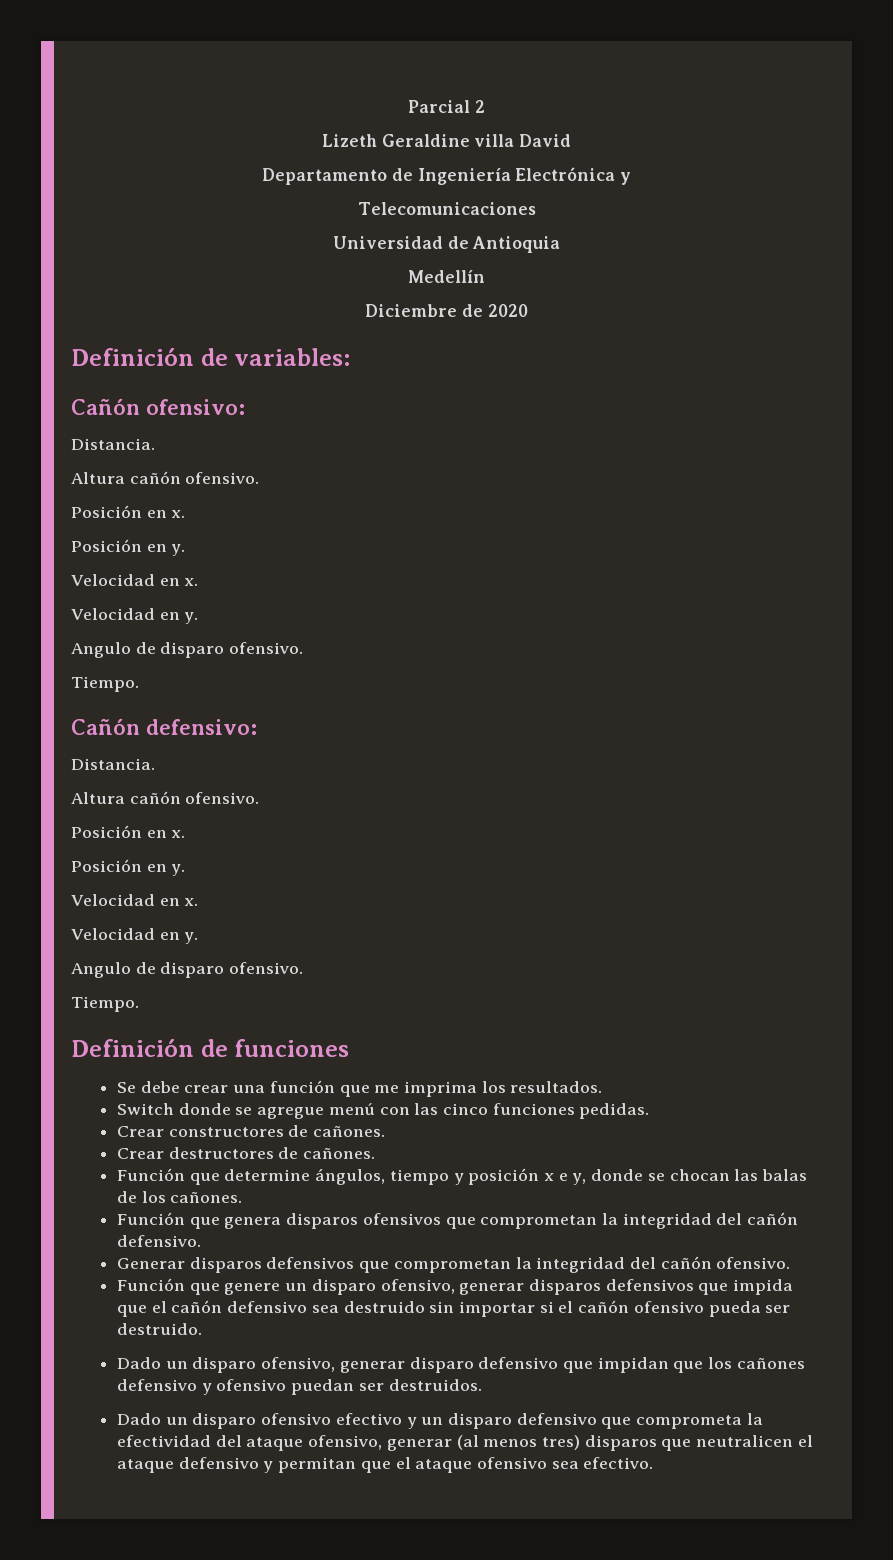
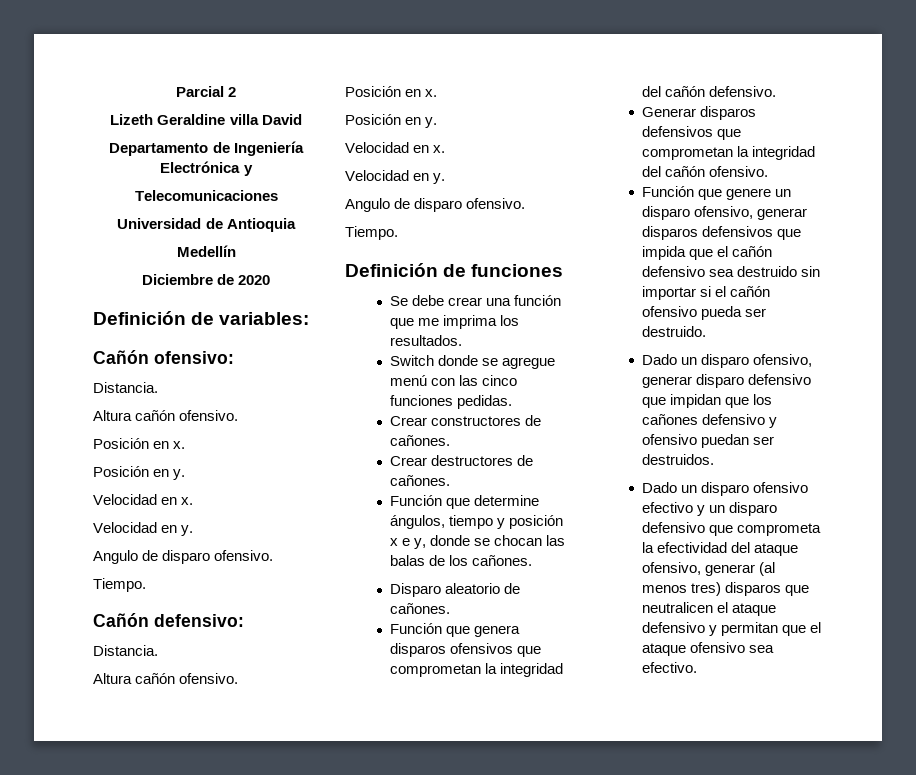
+ Disparo aleatorio de cañones.

